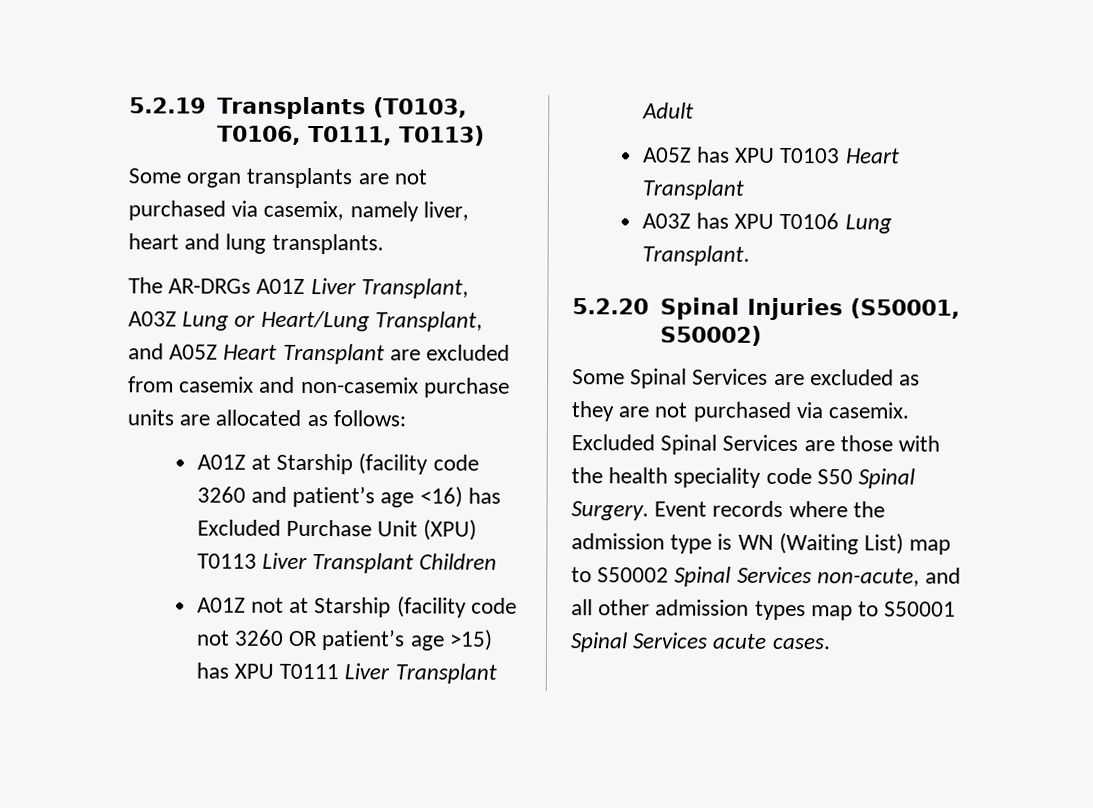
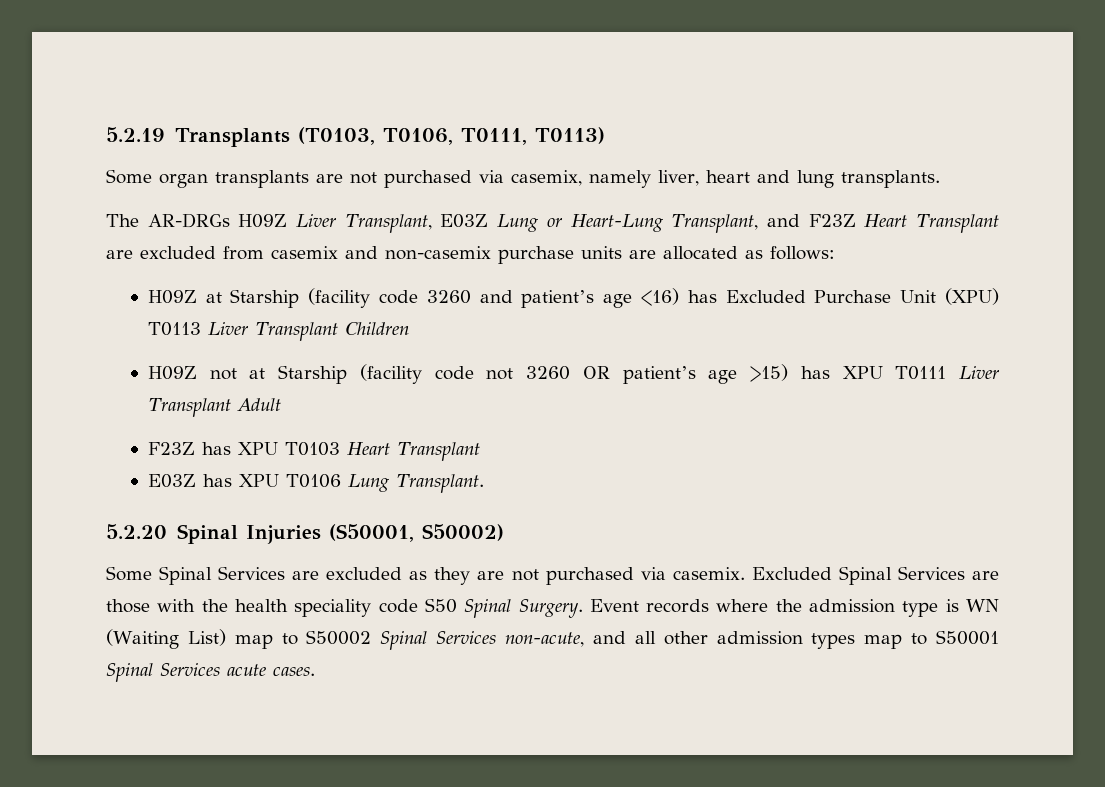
- The AR-DRGs A01Z Liver Transplant, A03Z Lung or Heart/Lung Transplant, and A05Z Heart Transplant are excluded from casemix and non-casemix purchase units are allocated as follows:
+ The AR-DRGs H09Z Liver Transplant, E03Z Lung or Heart-Lung Transplant, and F23Z Heart Transplant are excluded from casemix and non-casemix purchase units are allocated as follows:
- A01Z at Starship (facility code 3260 and patient’s age <16) has Excluded Purchase Unit (XPU) T0113 Liver Transplant Children
+ H09Z at Starship (facility code 3260 and patient’s age <16) has Excluded Purchase Unit (XPU) T0113 Liver Transplant Children
- A01Z not at Starship (facility code not 3260 OR patient’s age >15) has XPU T0111 Liver Transplant Adult
+ H09Z not at Starship (facility code not 3260 OR patient’s age >15) has XPU T0111 Liver Transplant Adult
- A05Z has XPU T0103 Heart Transplant
+ F23Z has XPU T0103 Heart Transplant
- A03Z has XPU T0106 Lung Transplant.
+ E03Z has XPU T0106 Lung Transplant.

